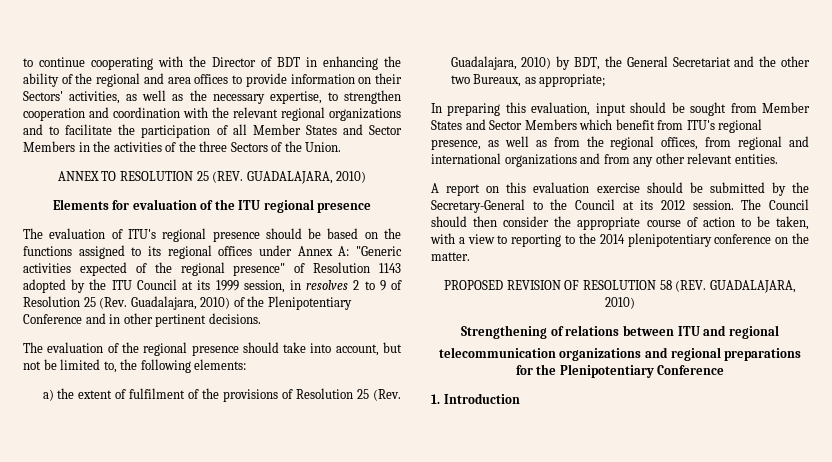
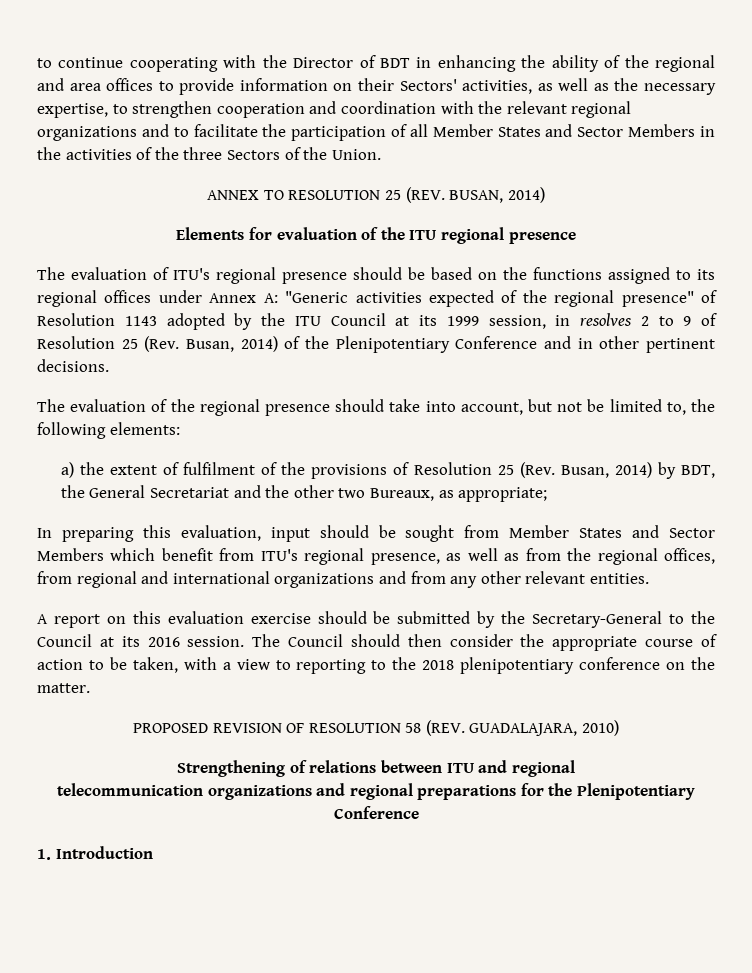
- ANNEX TO RESOLUTION 25 (REV. GUADALAJARA, 2010)
+ ANNEX TO RESOLUTION 25 (REV. BUSAN, 2014)
- The evaluation of ITU's regional presence should be based on the functions assigned to its regional offices under Annex A: "Generic activities expected of the regional presence" of Resolution 1143 adopted by the ITU Council at its 1999 session, in resolves 2 to 9 of Resolution 25 (Rev. Guadalajara, 2010) of the Plenipotentiary Conference and in other pertinent decisions.
+ The evaluation of ITU's regional presence should be based on the functions assigned to its regional offices under Annex A: "Generic activities expected of the regional presence" of Resolution 1143 adopted by the ITU Council at its 1999 session, in resolves 2 to 9 of Resolution 25 (Rev. Busan, 2014) of the Plenipotentiary Conference and in other pertinent decisions.
- a) the extent of fulfilment of the provisions of Resolution 25 (Rev. Guadalajara, 2010) by BDT, the General Secretariat and the other two Bureaux, as appropriate;
+ a) the extent of fulfilment of the provisions of Resolution 25 (Rev. Busan, 2014) by BDT, the General Secretariat and the other two Bureaux, as appropriate;
- A report on this evaluation exercise should be submitted by the Secretary-General to the Council at its 2012 session.
+ A report on this evaluation exercise should be submitted by the Secretary-General to the Council at its 2016 session.
- The Council should then consider the appropriate course of action to be taken, with a view to reporting to the 2014 plenipotentiary conference on the matter.
+ The Council should then consider the appropriate course of action to be taken, with a view to reporting to the 2018 plenipotentiary conference on the matter.

